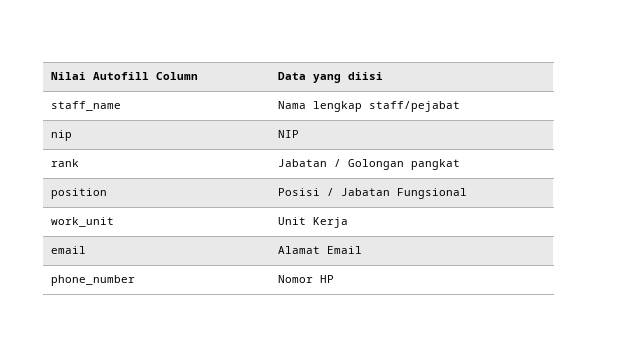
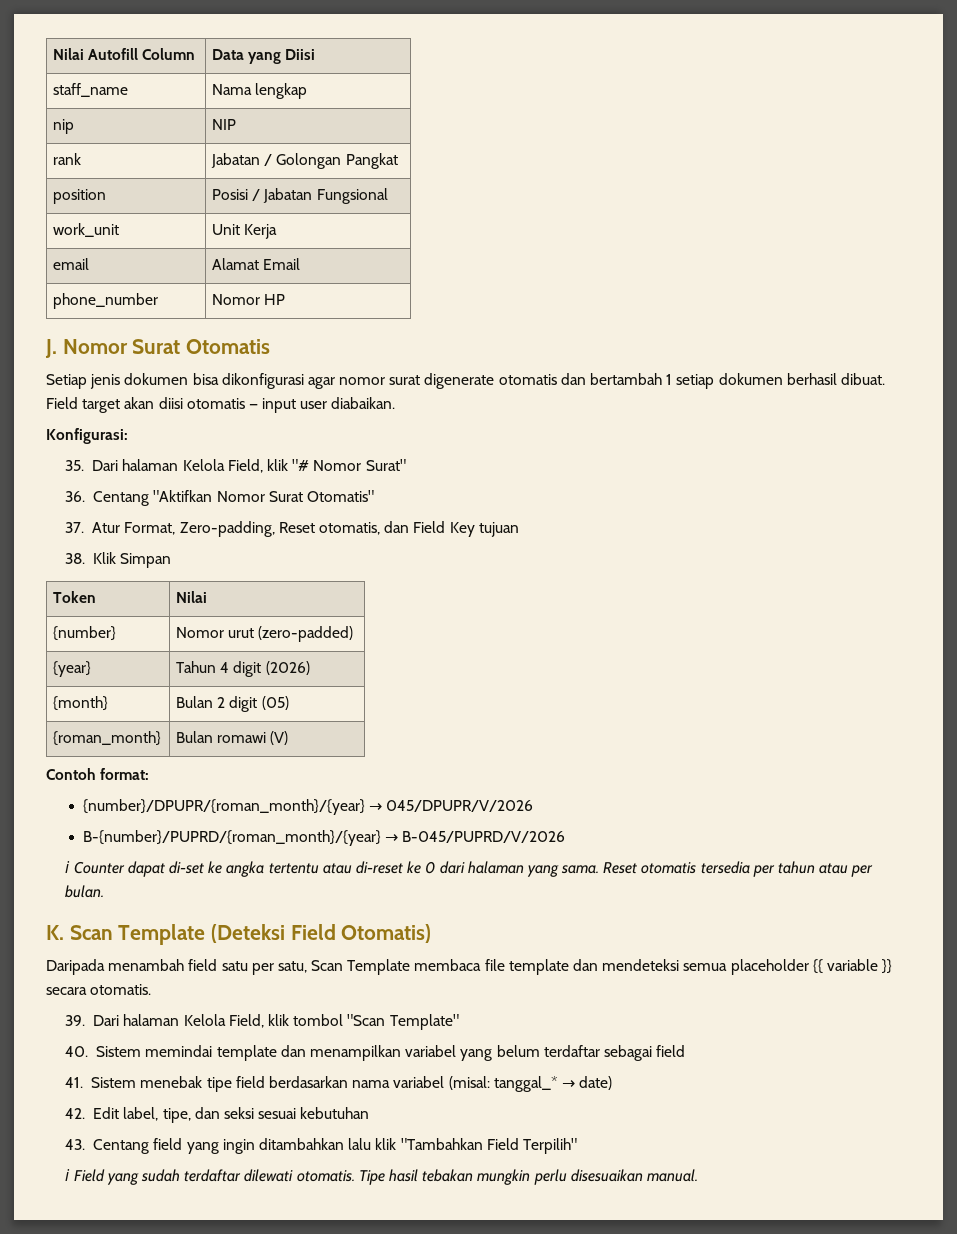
- Nilai Autofill Column | Data yang diisi
+ Nilai Autofill Column | Data yang Diisi
- staff_name | Nama lengkap staff/pejabat
+ staff_name | Nama lengkap
- rank | Jabatan / Golongan pangkat
+ rank | Jabatan / Golongan Pangkat
+ J. Nomor Surat Otomatis
+ Setiap jenis dokumen bisa dikonfigurasi agar nomor surat digenerate otomatis dan bertambah 1 setiap dokumen berhasil dibuat. Field target akan diisi otomatis — input user diabaikan.
+ Konfigurasi:
+ 35. Dari halaman Kelola Field, klik "# Nomor Surat"
+ 36. Centang "Aktifkan Nomor Surat Otomatis"
+ 37. Atur Format, Zero-padding, Reset otomatis, dan Field Key tujuan
+ 38. Klik Simpan
+ Token | Nilai
+ {number} | Nomor urut (zero-padded)
+ {year} | Tahun 4 digit (2026)
+ {month} | Bulan 2 digit (05)
+ {roman_month} | Bulan romawi (V)
+ Contoh format:
+ {number}/DPUPR/{roman_month}/{year} → 045/DPUPR/V/2026
+ B-{number}/PUPRD/{roman_month}/{year} → B-045/PUPRD/V/2026
+ ℹ Counter dapat di-set ke angka tertentu atau di-reset ke 0 dari halaman yang sama. Reset otomatis tersedia per tahun atau per bulan.
+ K. Scan Template (Deteksi Field Otomatis)
+ Daripada menambah field satu per satu, Scan Template membaca file template dan mendeteksi semua placeholder {{ variable }} secara otomatis.
+ 39. Dari halaman Kelola Field, klik tombol "Scan Template"
+ 40. Sistem memindai template dan menampilkan variabel yang belum terdaftar sebagai field
+ 41. Sistem menebak tipe field berdasarkan nama variabel (misal: tanggal_* → date)
+ 42. Edit label, tipe, dan seksi sesuai kebutuhan
+ 43. Centang field yang ingin ditambahkan lalu klik "Tambahkan Field Terpilih"
+ ℹ Field yang sudah terdaftar dilewati otomatis. Tipe hasil tebakan mungkin perlu disesuaikan manual.

